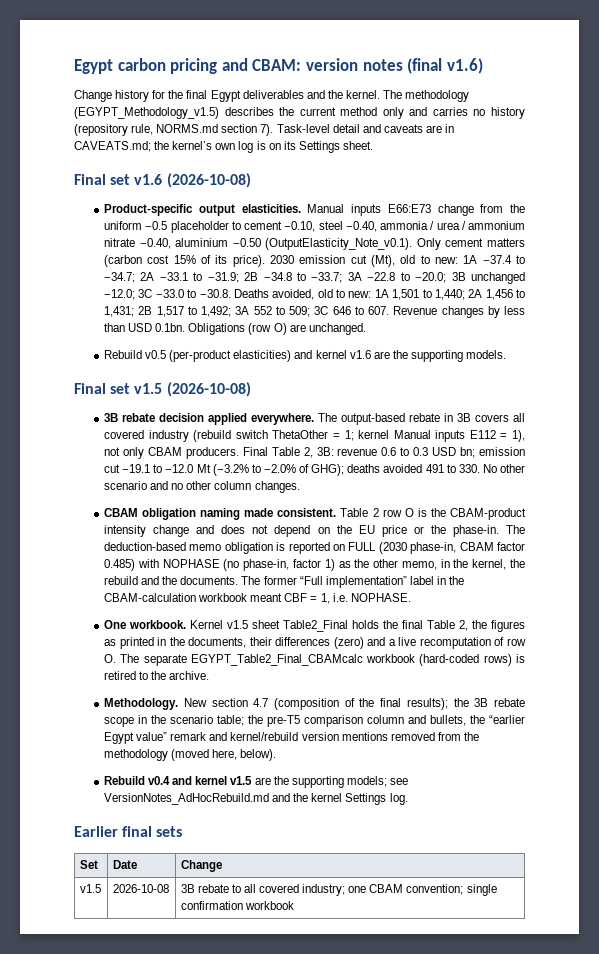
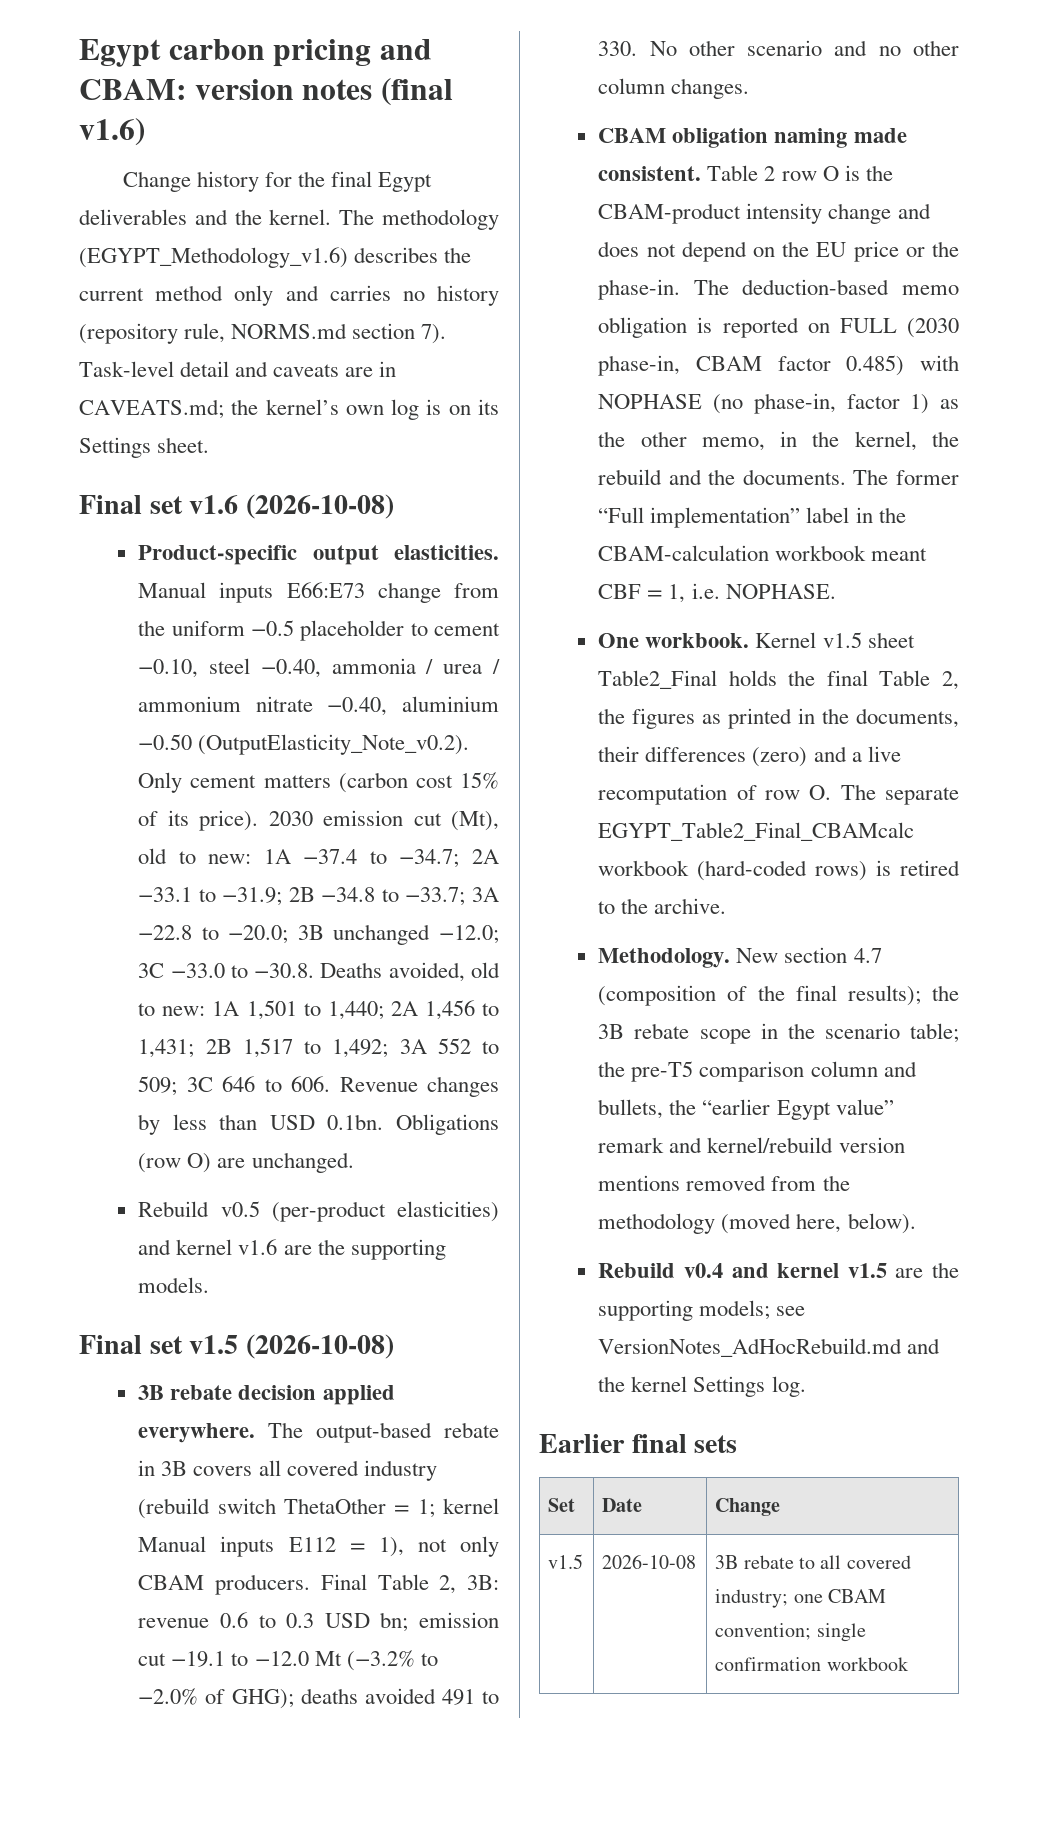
- The methodology (EGYPT_Methodology_v1.5) describes the current method only and carries no history (repository rule, NORMS.md section 7).
+ The methodology (EGYPT_Methodology_v1.6) describes the current method only and carries no history (repository rule, NORMS.md section 7).
- Manual inputs E66:E73 change from the uniform −0.5 placeholder to cement −0.10, steel −0.40, ammonia / urea / ammonium nitrate −0.40, aluminium −0.50 (OutputElasticity_Note_v0.1). Only cement matters (carbon cost 15% of its price).
+ Manual inputs E66:E73 change from the uniform −0.5 placeholder to cement −0.10, steel −0.40, ammonia / urea / ammonium nitrate −0.40, aluminium −0.50 (OutputElasticity_Note_v0.2). Only cement matters (carbon cost 15% of its price).
- 3C 646 to 607. Revenue changes by less than USD 0.1bn. Obligations (row O) are unchanged.
+ 3C 646 to 606. Revenue changes by less than USD 0.1bn. Obligations (row O) are unchanged.

